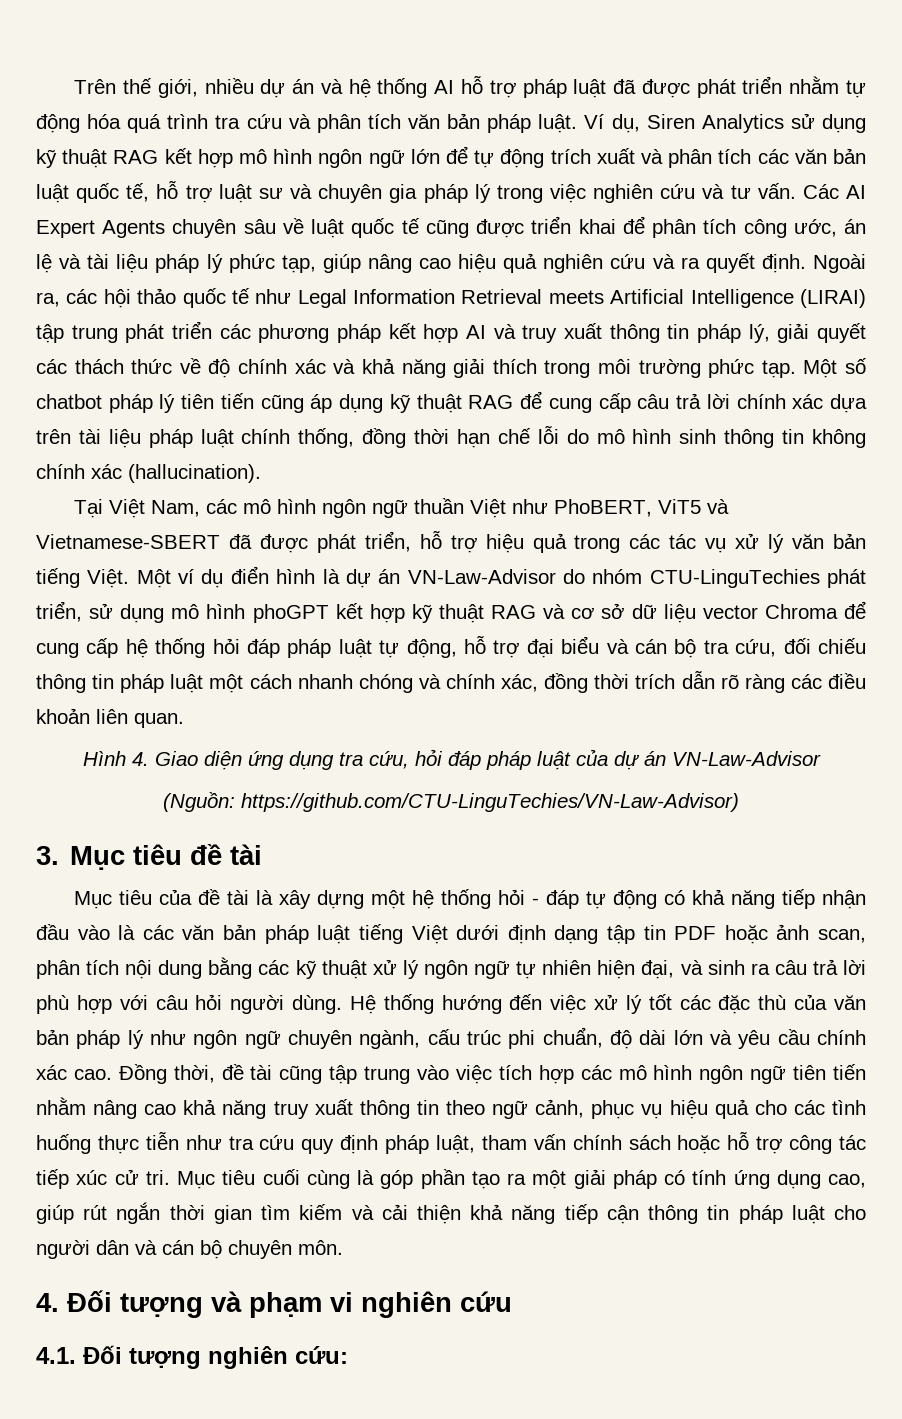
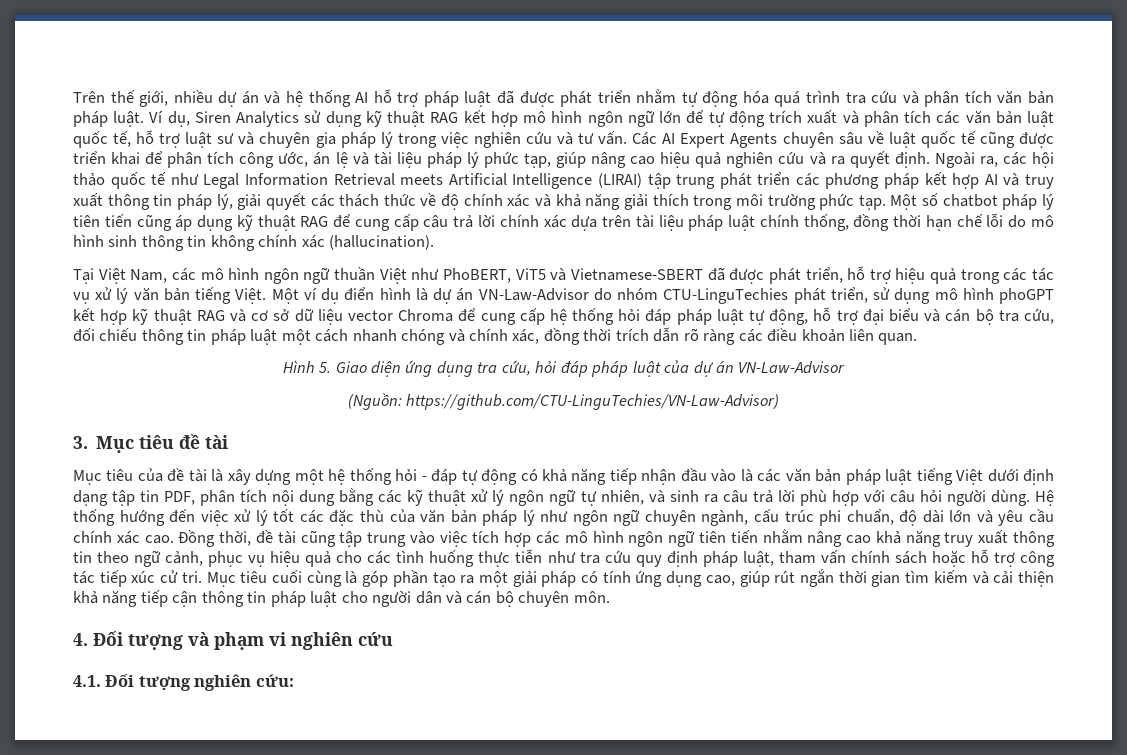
- Hình 4. Giao diện ứng dụng tra cứu, hỏi đáp pháp luật của dự án VN-Law-Advisor
+ Hình 5. Giao diện ứng dụng tra cứu, hỏi đáp pháp luật của dự án VN-Law-Advisor
- Mục tiêu của đề tài là xây dựng một hệ thống hỏi - đáp tự động có khả năng tiếp nhận đầu vào là các văn bản pháp luật tiếng Việt dưới định dạng tập tin PDF hoặc ảnh scan, phân tích nội dung bằng các kỹ thuật xử lý ngôn ngữ tự nhiên hiện đại, và sinh ra câu trả lời phù hợp với câu hỏi người dùng.
+ Mục tiêu của đề tài là xây dựng một hệ thống hỏi - đáp tự động có khả năng tiếp nhận đầu vào là các văn bản pháp luật tiếng Việt dưới định dạng tập tin PDF, phân tích nội dung bằng các kỹ thuật xử lý ngôn ngữ tự nhiên, và sinh ra câu trả lời phù hợp với câu hỏi người dùng.

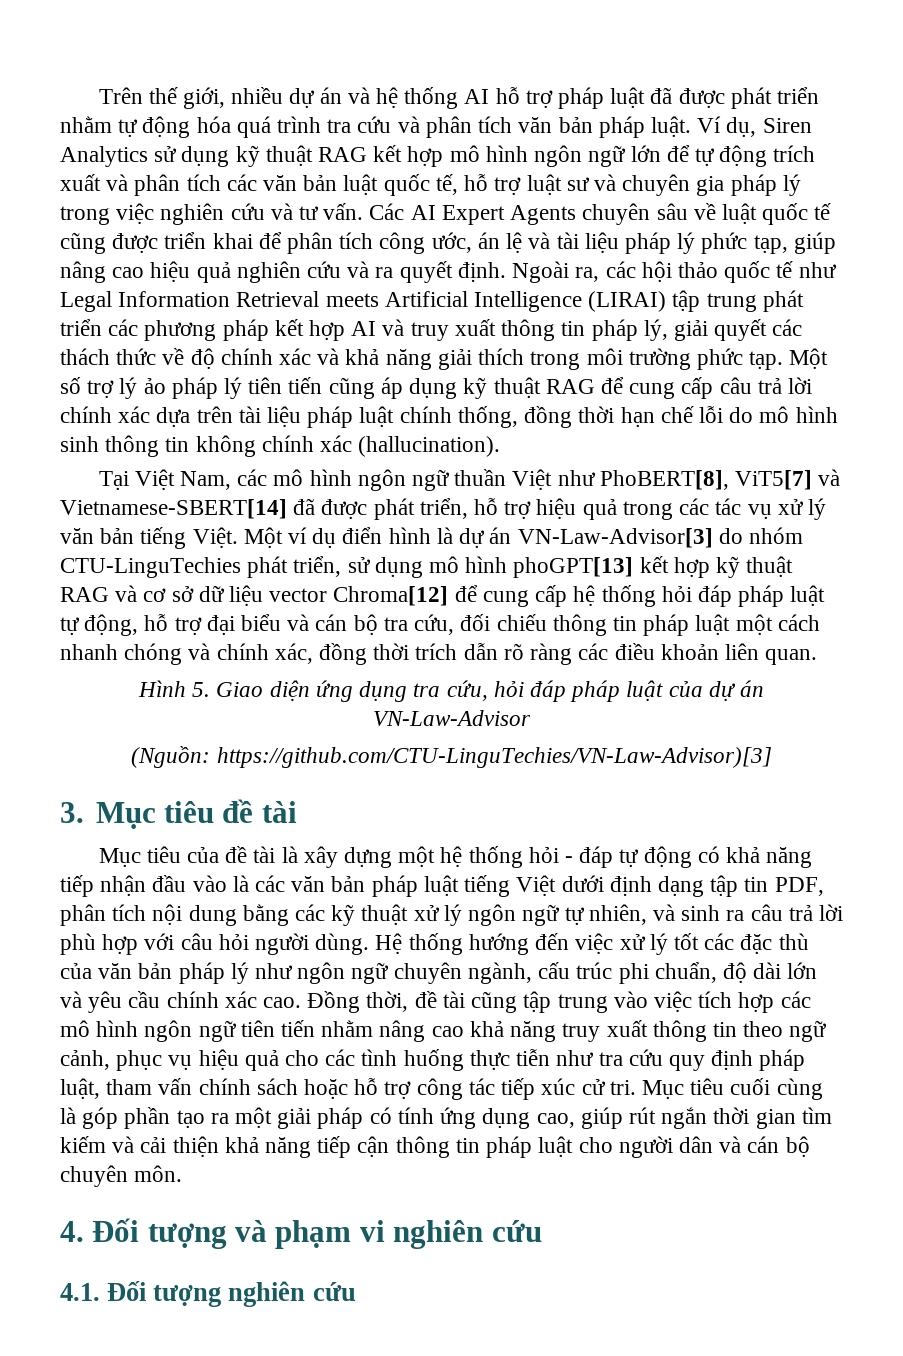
- Một số chatbot pháp lý tiên tiến cũng áp dụng kỹ thuật RAG để cung cấp câu trả lời chính xác dựa trên tài liệu pháp luật chính thống, đồng thời hạn chế lỗi do mô hình sinh thông tin không chính xác (hallucination).
+ Một số trợ lý ảo pháp lý tiên tiến cũng áp dụng kỹ thuật RAG để cung cấp câu trả lời chính xác dựa trên tài liệu pháp luật chính thống, đồng thời hạn chế lỗi do mô hình sinh thông tin không chính xác (hallucination).
- Tại Việt Nam, các mô hình ngôn ngữ thuần Việt như PhoBERT, ViT5 và Vietnamese-SBERT đã được phát triển, hỗ trợ hiệu quả trong các tác vụ xử lý văn bản tiếng Việt.
+ Tại Việt Nam, các mô hình ngôn ngữ thuần Việt như PhoBERT[8], ViT5[7] và Vietnamese-SBERT[14] đã được phát triển, hỗ trợ hiệu quả trong các tác vụ xử lý văn bản tiếng Việt.
- Một ví dụ điển hình là dự án VN-Law-Advisor do nhóm CTU-LinguTechies phát triển, sử dụng mô hình phoGPT kết hợp kỹ thuật RAG và cơ sở dữ liệu vector Chroma để cung cấp hệ thống hỏi đáp pháp luật tự động, hỗ trợ đại biểu và cán bộ tra cứu, đối chiếu thông tin pháp luật một cách nhanh chóng và chính xác, đồng thời trích dẫn rõ ràng các điều khoản liên quan.
+ Một ví dụ điển hình là dự án VN-Law-Advisor[3] do nhóm CTU-LinguTechies phát triển, sử dụng mô hình phoGPT[13] kết hợp kỹ thuật RAG và cơ sở dữ liệu vector Chroma[12] để cung cấp hệ thống hỏi đáp pháp luật tự động, hỗ trợ đại biểu và cán bộ tra cứu, đối chiếu thông tin pháp luật một cách nhanh chóng và chính xác, đồng thời trích dẫn rõ ràng các điều khoản liên quan.
- (Nguồn: https://github.com/CTU-LinguTechies/VN-Law-Advisor)
+ (Nguồn: https://github.com/CTU-LinguTechies/VN-Law-Advisor)[3]
- 4.1. Đối tượng nghiên cứu:
+ 4.1. Đối tượng nghiên cứu

